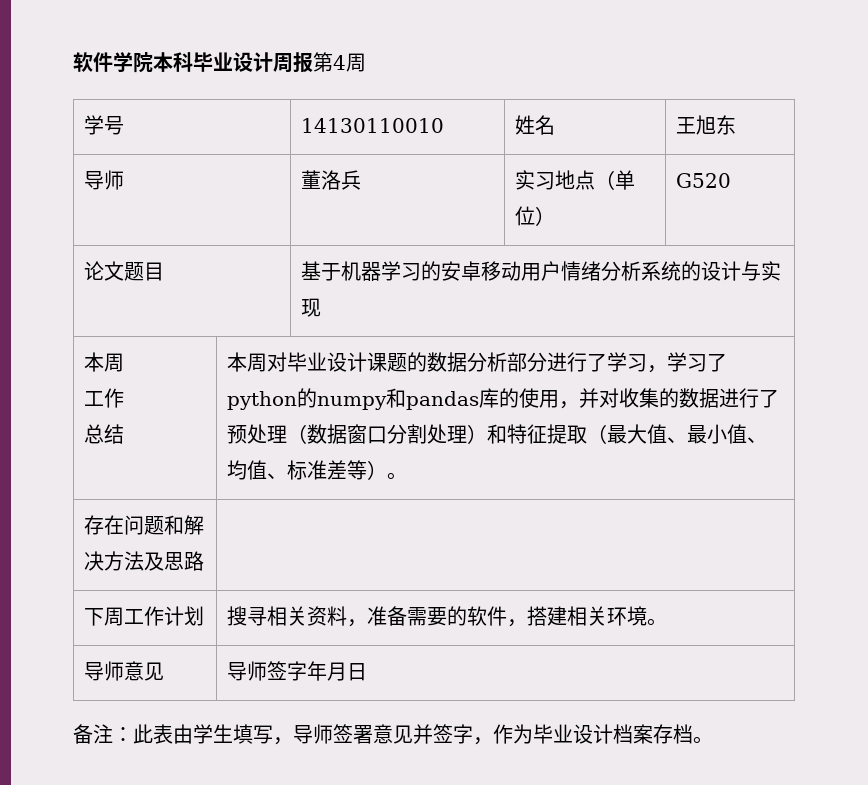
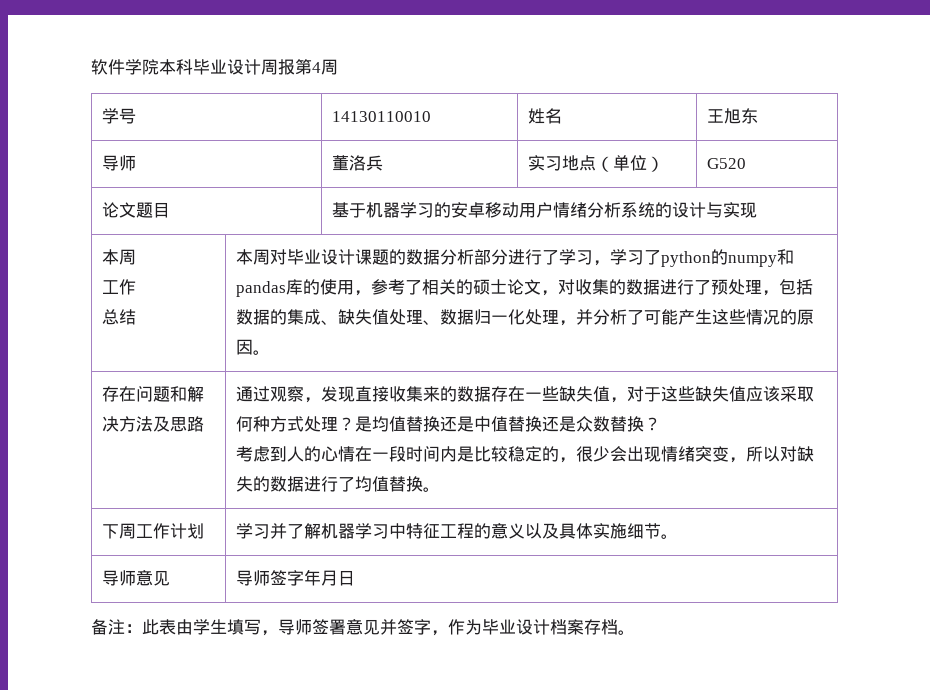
- 本周对毕业设计课题的数据分析部分进行了学习，学习了python的numpy和pandas库的使用，并对收集的数据进行了预处理（数据窗口分割处理）和特征提取（最大值、最小值、均值、标准差等）。
+ 本周对毕业设计课题的数据分析部分进行了学习，学习了python的numpy和pandas库的使用，参考了相关的硕士论文，对收集的数据进行了预处理，包括数据的集成、缺失值处理、数据归一化处理，并分析了可能产生这些情况的原因。
- 下周工作计划 | 搜寻相关资料，准备需要的软件，搭建相关环境。
+ 通过观察，发现直接收集来的数据存在一些缺失值，对于这些缺失值应该采取何种方式处理？是均值替换还是中值替换还是众数替换？
+ 考虑到人的心情在一段时间内是比较稳定的，很少会出现情绪突变，所以对缺失的数据进行了均值替换。
+ 下周工作计划 | 学习并了解机器学习中特征工程的意义以及具体实施细节。

